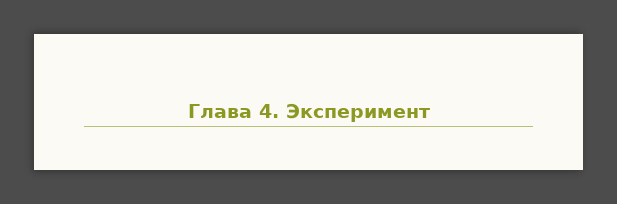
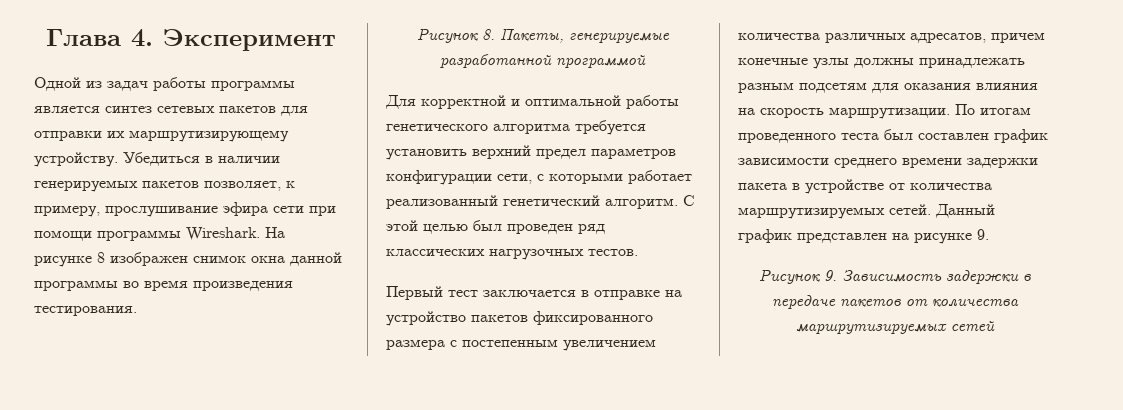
+ Одной из задач работы программы является синтез сетевых пакетов для отправки их маршрутизирующему устройству. Убедиться в наличии генерируемых пакетов позволяет, к примеру, прослушивание эфира сети при помощи программы Wireshark. На рисунке 8 изображен снимок окна данной программы во время произведения тестирования.
+ Рисунок 8. Пакеты, генерируемые разработанной программой
+ Для корректной и оптимальной работы генетического алгоритма требуется установить верхний предел параметров конфигурации сети, с которыми работает реализованный генетический алгоритм. С этой целью был проведен ряд классических нагрузочных тестов.
+ Первый тест заключается в отправке на устройство пакетов фиксированного размера с постепенным увеличением количества различных адресатов, причем конечные узлы должны принадлежать разным подсетям для оказания влияния на скорость маршрутизации. По итогам проведенного теста был составлен график зависимости среднего времени задержки пакета в устройстве от количества маршрутизируемых сетей. Данный график представлен на рисунке 9.
+ Рисунок 9. Зависимость задержки в передаче пакетов от количества маршрутизируемых сетей

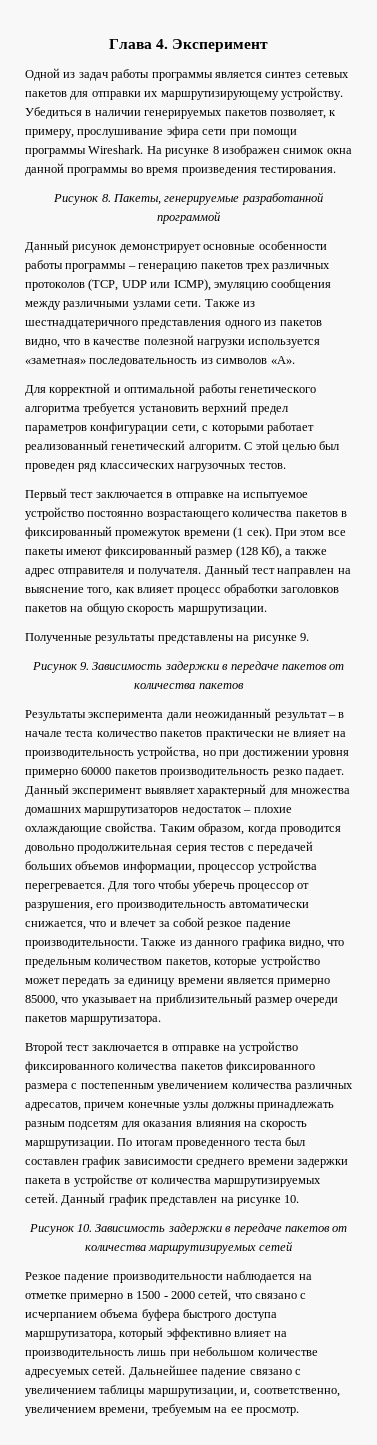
+ Данный рисунок демонстрирует основные особенности работы программы – генерацию пакетов трех различных протоколов (TCP, UDP или ICMP), эмуляцию сообщения между различными узлами сети. Также из шестнадцатеричного представления одного из пакетов видно, что в качестве полезной нагрузки используется «заметная» последовательность из символов «А».
- Первый тест заключается в отправке на устройство пакетов фиксированного размера с постепенным увеличением количества различных адресатов, причем конечные узлы должны принадлежать разным подсетям для оказания влияния на скорость маршрутизации.
+ Первый тест заключается в отправке на испытуемое устройство постоянно возрастающего количества пакетов в фиксированный промежуток времени (1 сек). При этом все пакеты имеют фиксированный размер (128 Кб), а также адрес отправителя и получателя. Данный тест направлен на выяснение того, как влияет процесс обработки заголовков пакетов на общую скорость маршрутизации.
+ Полученные результаты представлены на рисунке 9.
+ Рисунок 9. Зависимость задержки в передаче пакетов от количества пакетов
+ Результаты эксперимента дали неожиданный результат – в начале теста количество пакетов практически не влияет на производительность устройства, но при достижении уровня примерно 60000 пакетов производительность резко падает. Данный эксперимент выявляет характерный для множества домашних маршрутизаторов недостаток – плохие охлаждающие свойства. Таким образом, когда проводится довольно продолжительная серия тестов с передачей больших объемов информации, процессор устройства перегревается. Для того чтобы уберечь процессор от разрушения, его производительность автоматически снижается, что и влечет за собой резкое падение производительности. Также из данного графика видно, что предельным количеством пакетов, которые устройство может передать за единицу времени является примерно 85000, что указывает на приблизительный размер очереди пакетов маршрутизатора.
+ Второй тест заключается в отправке на устройство фиксированного количества пакетов фиксированного размера с постепенным увеличением количества различных адресатов, причем конечные узлы должны принадлежать разным подсетям для оказания влияния на скорость маршрутизации.
- Данный график представлен на рисунке 9.
- Рисунок 9. Зависимость задержки в передаче пакетов от количества маршрутизируемых сетей
+ Данный график представлен на рисунке 10.
+ Рисунок 10. Зависимость задержки в передаче пакетов от количества маршрутизируемых сетей
+ Резкое падение производительности наблюдается на отметке примерно в 1500 - 2000 сетей, что связано с исчерпанием объема буфера быстрого доступа маршрутизатора, который эффективно влияет на производительность лишь при небольшом количестве адресуемых сетей. Дальнейшее падение связано с увеличением таблицы маршрутизации, и, соответственно, увеличением времени, требуемым на ее просмотр.

